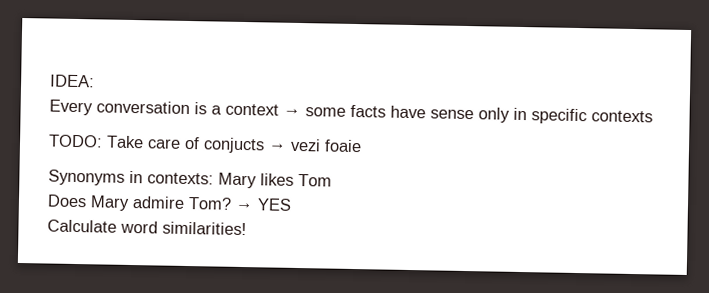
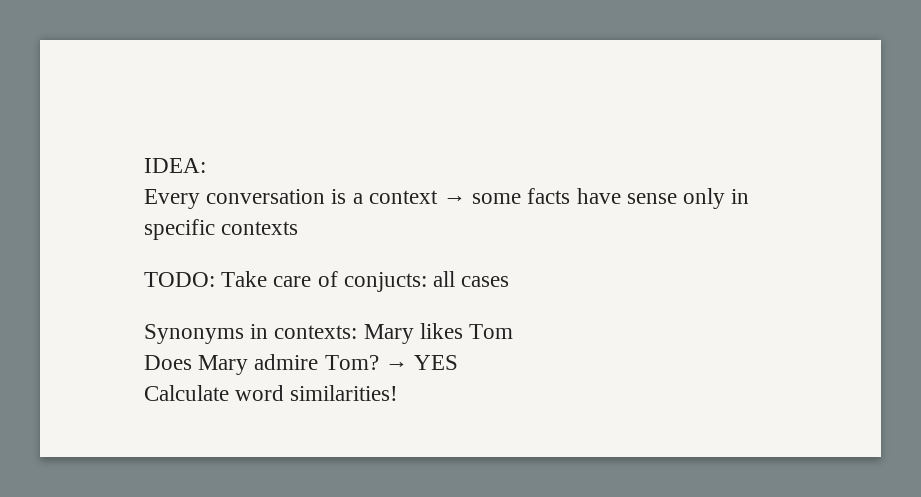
- TODO: Take care of conjucts → vezi foaie
+ TODO: Take care of conjucts: all cases

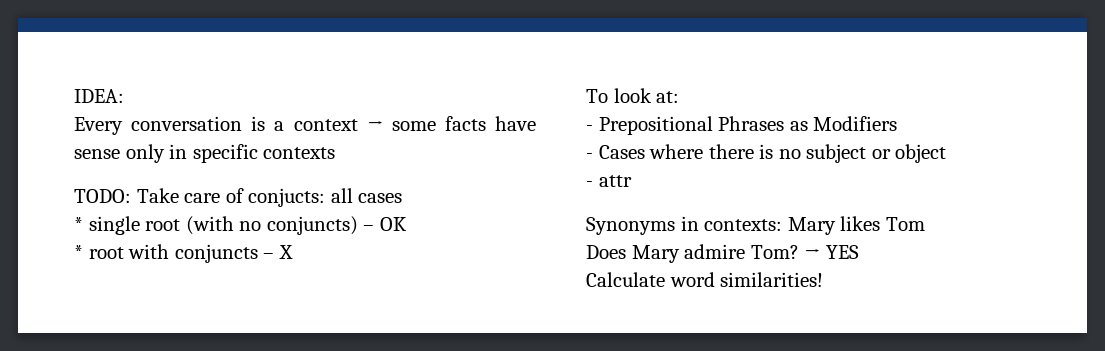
+ * single root (with no conjuncts) – OK
+ * root with conjuncts – X
+ To look at:
+ - Prepositional Phrases as Modifiers
+ - Cases where there is no subject or object
+ - attr

